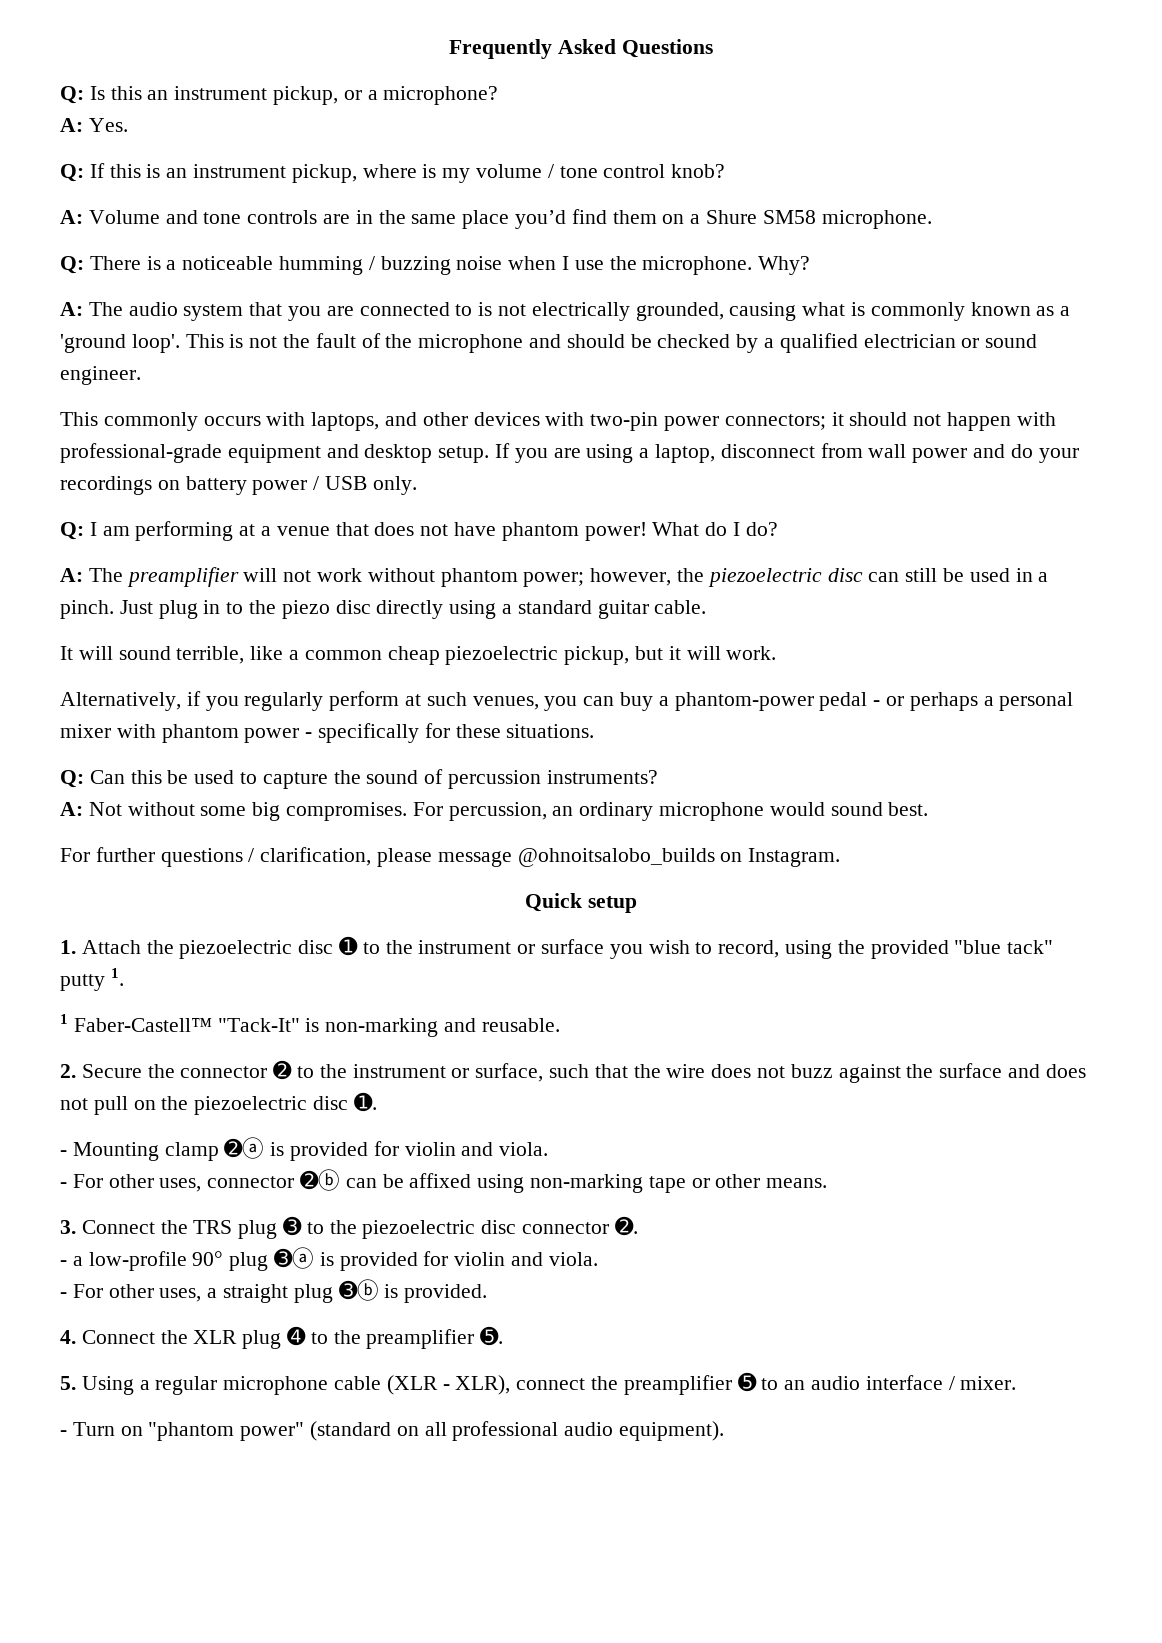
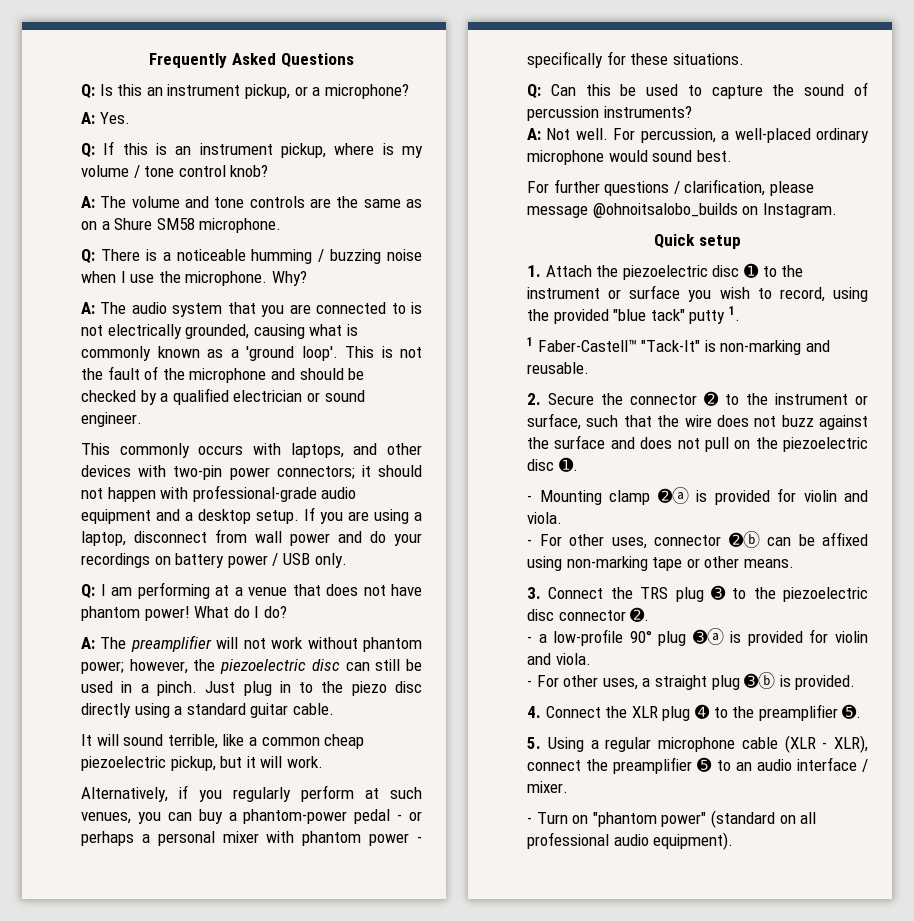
- A: Volume and tone controls are in the same place you’d find them on a Shure SM58 microphone.
+ A: The volume and tone controls are the same as on a Shure SM58 microphone.
- This commonly occurs with laptops, and other devices with two-pin power connectors; it should not happen with professional-grade equipment and desktop setup.
+ This commonly occurs with laptops, and other devices with two-pin power connectors; it should not happen with professional-grade audio equipment and a desktop setup.
- A: Not without some big compromises. For percussion, an ordinary microphone would sound best.
+ A: Not well. For percussion, a well-placed ordinary microphone would sound best.

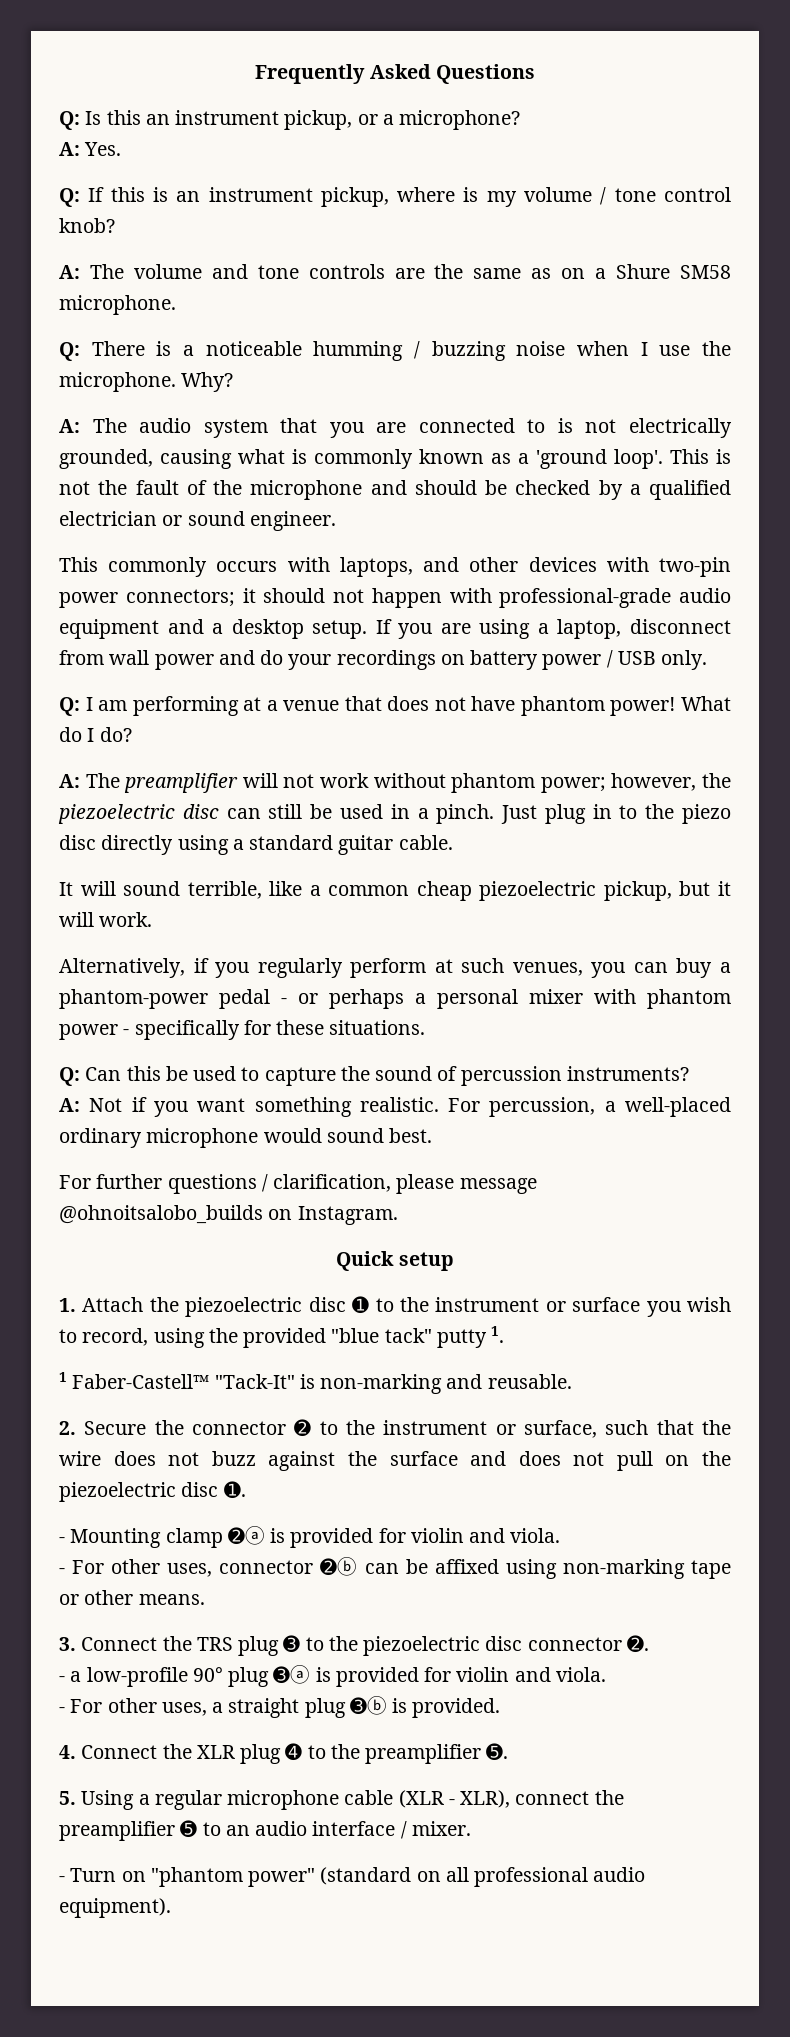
- A: Not well.
+ A: Not if you want something realistic.

